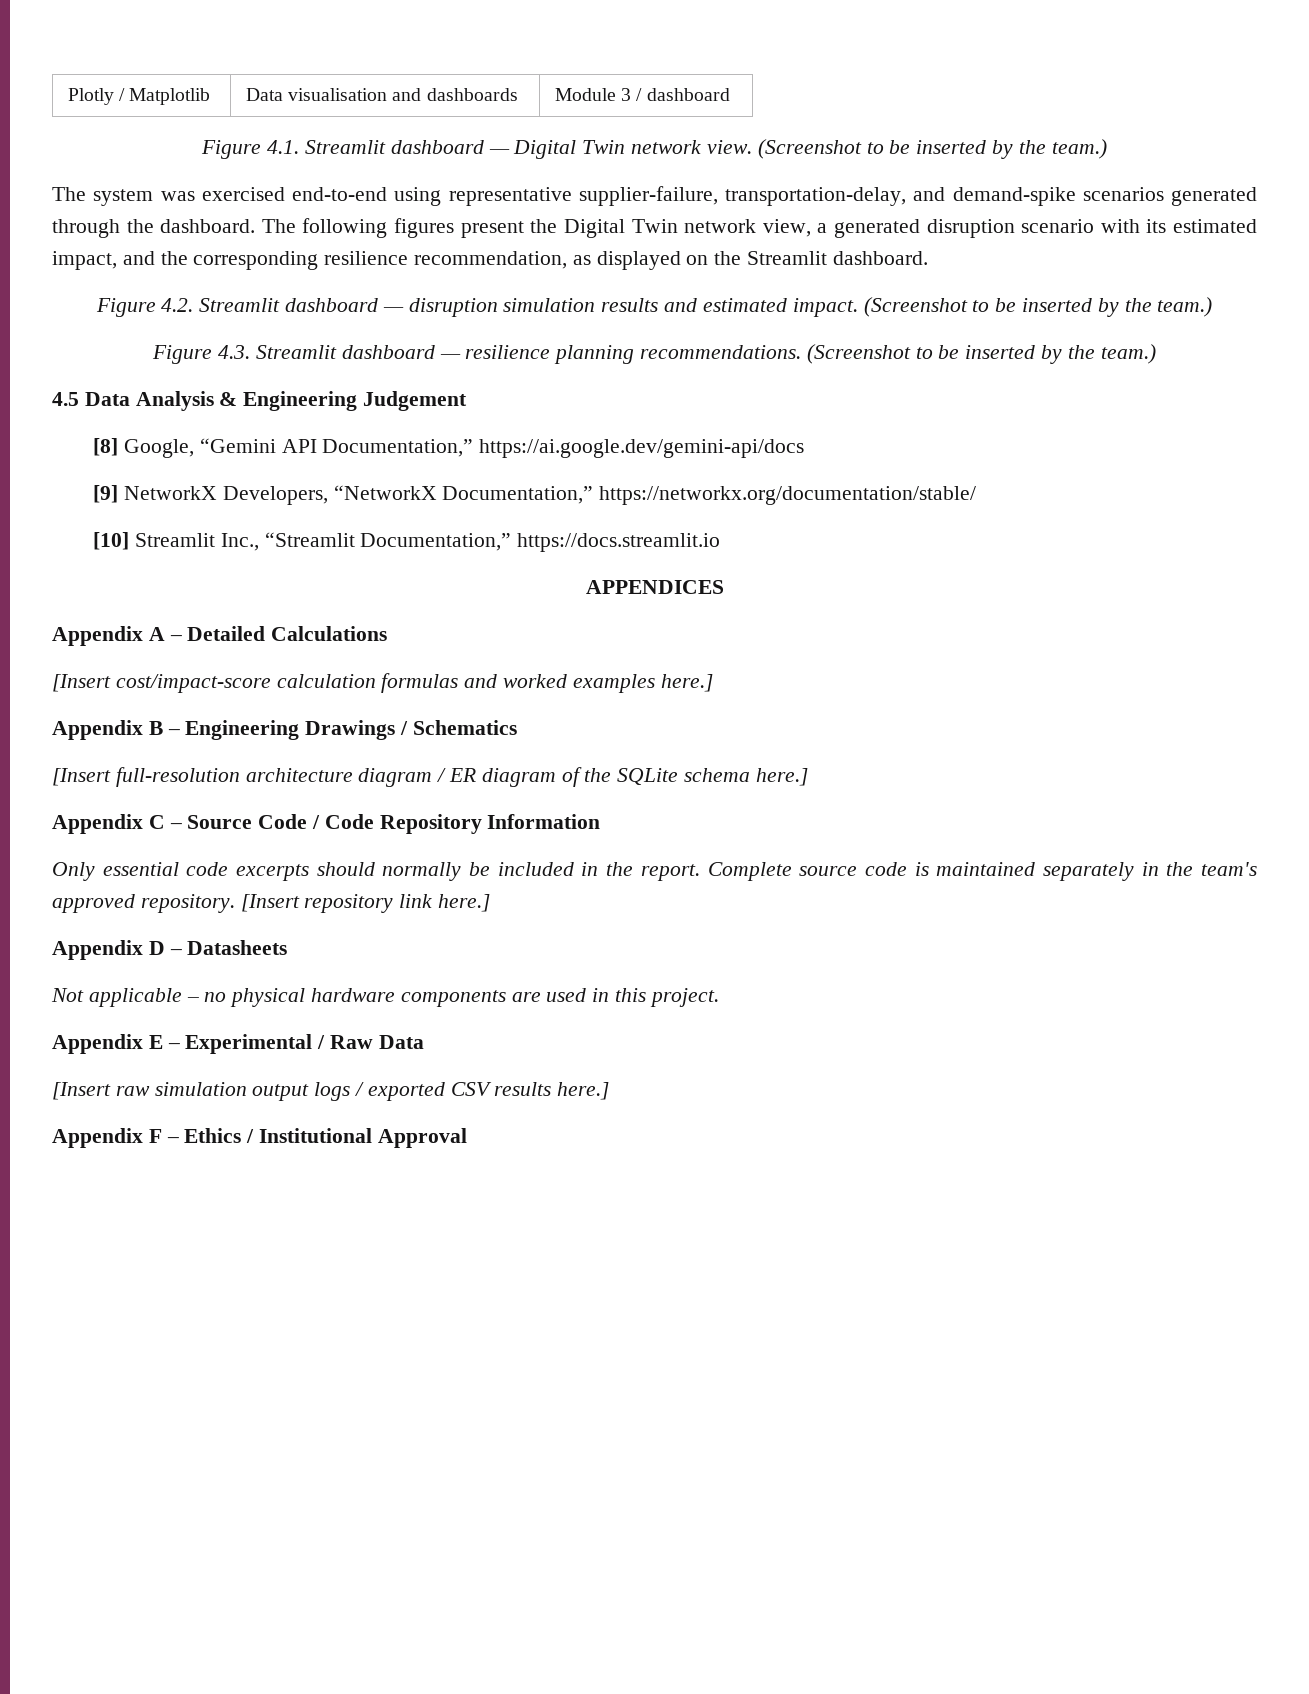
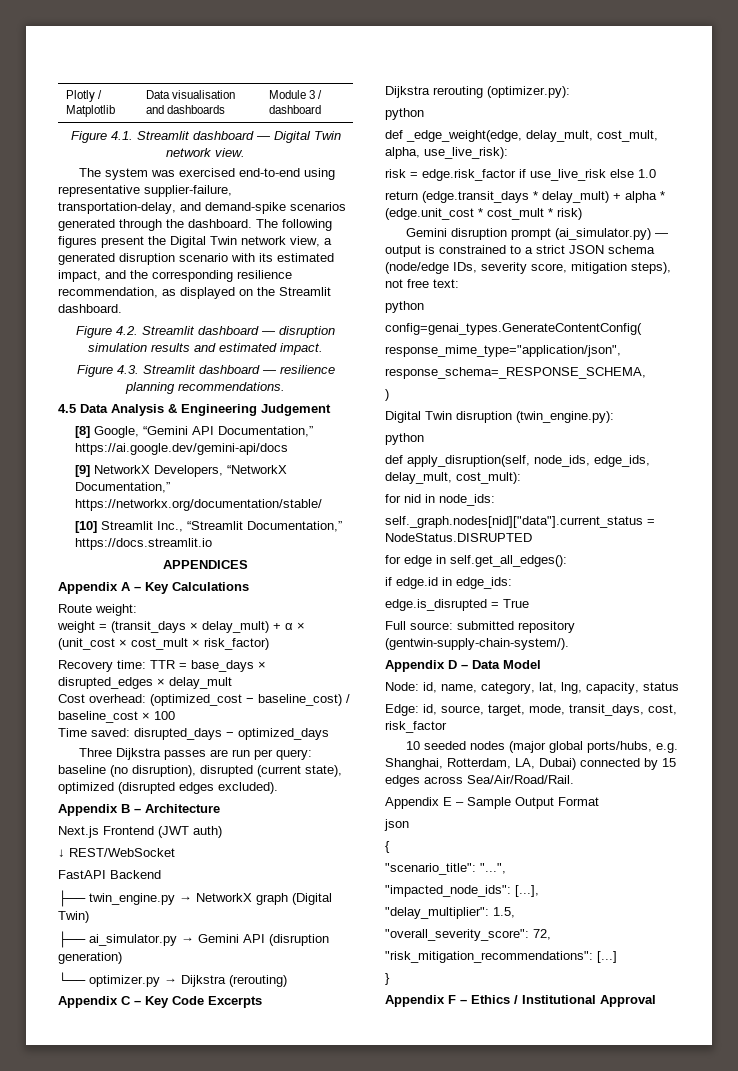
- Figure 4.1. Streamlit dashboard — Digital Twin network view. (Screenshot to be inserted by the team.)
+ Figure 4.1. Streamlit dashboard — Digital Twin network view.
- Figure 4.2. Streamlit dashboard — disruption simulation results and estimated impact. (Screenshot to be inserted by the team.)
+ Figure 4.2. Streamlit dashboard — disruption simulation results and estimated impact.
- Figure 4.3. Streamlit dashboard — resilience planning recommendations. (Screenshot to be inserted by the team.)
+ Figure 4.3. Streamlit dashboard — resilience planning recommendations.
- Appendix A – Detailed Calculations
+ Appendix A – Key Calculations
- [Insert cost/impact-score calculation formulas and worked examples here.]
- Appendix B – Engineering Drawings / Schematics
- [Insert full-resolution architecture diagram / ER diagram of the SQLite schema here.]
- Appendix C – Source Code / Code Repository Information
- Only essential code excerpts should normally be included in the report. Complete source code is maintained separately in the team's approved repository. [Insert repository link here.]
- Appendix D – Datasheets
- Not applicable – no physical hardware components are used in this project.
- Appendix E – Experimental / Raw Data
- [Insert raw simulation output logs / exported CSV results here.]
+ Route weight:
+ weight = (transit_days × delay_mult) + α × (unit_cost × cost_mult × risk_factor)
+ Recovery time: TTR = base_days × disrupted_edges × delay_mult
+ Cost overhead: (optimized_cost − baseline_cost) / baseline_cost × 100
+ Time saved: disrupted_days − optimized_days
+ Three Dijkstra passes are run per query: baseline (no disruption), disrupted (current state), optimized (disrupted edges excluded).
+ Appendix B – Architecture
+ Next.js Frontend (JWT auth)
+ ↓ REST/WebSocket
+ FastAPI Backend
+ ├── twin_engine.py → NetworkX graph (Digital Twin)
+ ├── ai_simulator.py → Gemini API (disruption generation)
+ └── optimizer.py → Dijkstra (rerouting)
+ Appendix C – Key Code Excerpts
+ Dijkstra rerouting (optimizer.py):
+ python
+ def _edge_weight(edge, delay_mult, cost_mult, alpha, use_live_risk):
+ risk = edge.risk_factor if use_live_risk else 1.0
+ return (edge.transit_days * delay_mult) + alpha * (edge.unit_cost * cost_mult * risk)
+ Gemini disruption prompt (ai_simulator.py) — output is constrained to a strict JSON schema (node/edge IDs, severity score, mitigation steps), not free text:
+ python
+ config=genai_types.GenerateContentConfig(
+ response_mime_type="application/json",
+ response_schema=_RESPONSE_SCHEMA,
+ )
+ Digital Twin disruption (twin_engine.py):
+ python
+ def apply_disruption(self, node_ids, edge_ids, delay_mult, cost_mult):
+ for nid in node_ids:
+ self._graph.nodes[nid]["data"].current_status = NodeStatus.DISRUPTED
+ for edge in self.get_all_edges():
+ if edge.id in edge_ids:
+ edge.is_disrupted = True
+ Full source: submitted repository (gentwin-supply-chain-system/).
+ Appendix D – Data Model
+ Node: id, name, category, lat, lng, capacity, status
+ Edge: id, source, target, mode, transit_days, cost, risk_factor
+ 10 seeded nodes (major global ports/hubs, e.g. Shanghai, Rotterdam, LA, Dubai) connected by 15 edges across Sea/Air/Road/Rail.
+ Appendix E – Sample Output Format
+ json
+ {
+ "scenario_title": "...",
+ "impacted_node_ids": [...],
+ "delay_multiplier": 1.5,
+ "overall_severity_score": 72,
+ "risk_mitigation_recommendations": [...]
+ }

